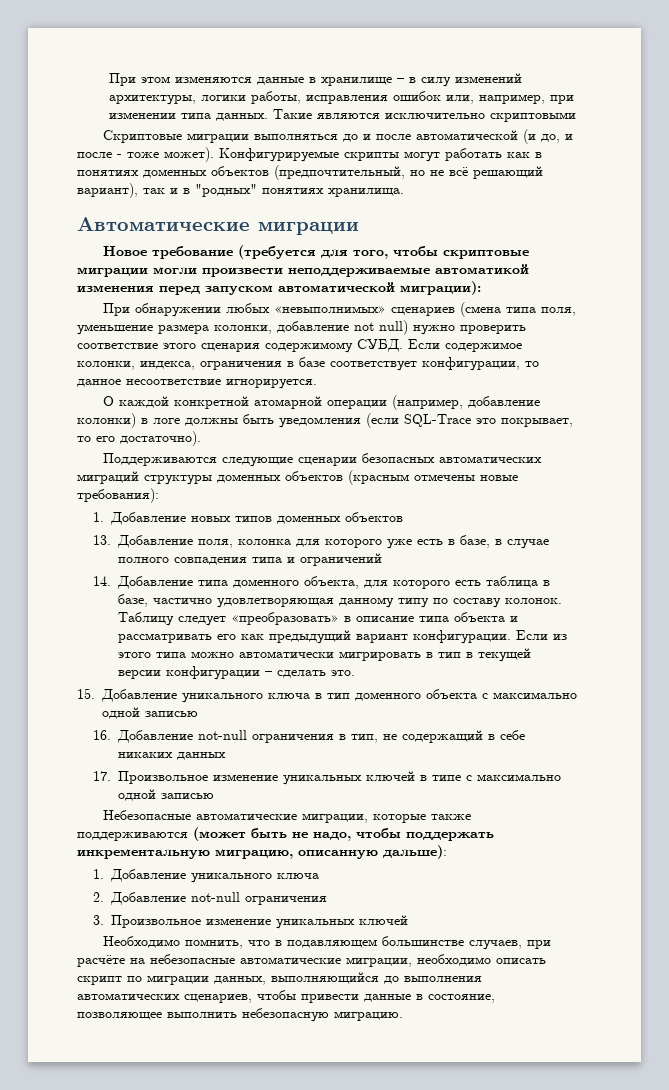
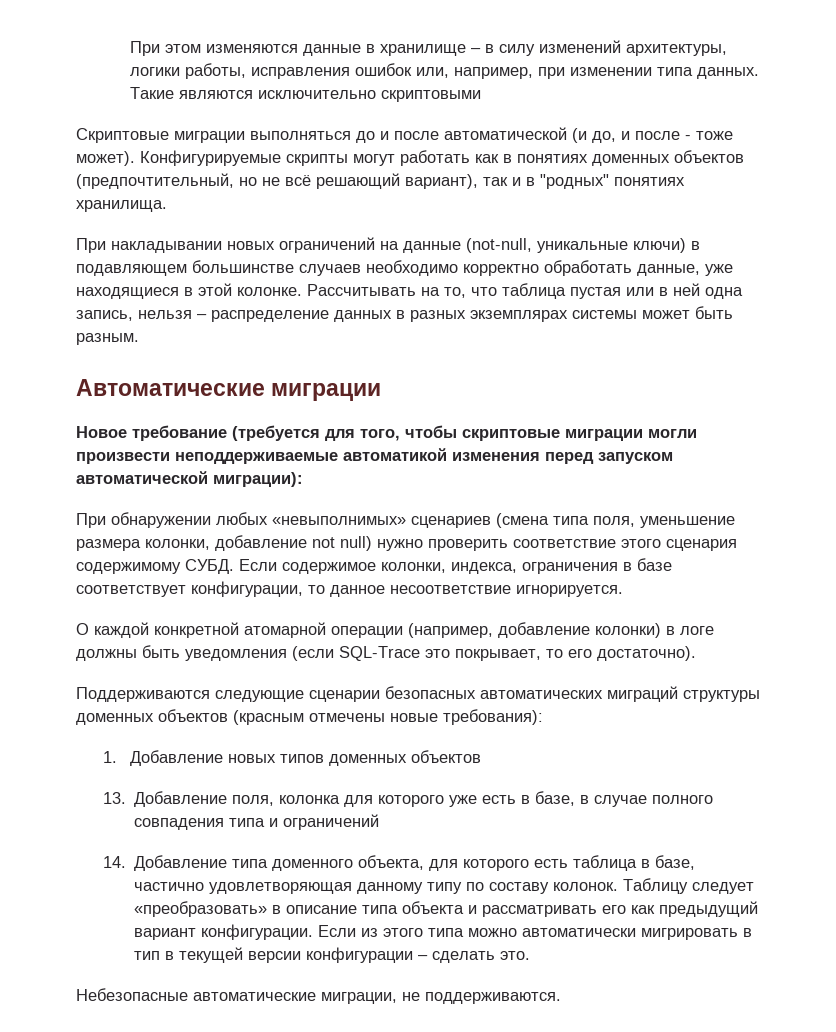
+ При накладывании новых ограничений на данные (not-null, уникальные ключи) в подавляющем большинстве случаев необходимо корректно обработать данные, уже находящиеся в этой колонке. Рассчитывать на то, что таблица пустая или в ней одна запись, нельзя – распределение данных в разных экземплярах системы может быть разным.
- 15. Добавление уникального ключа в тип доменного объекта с максимально одной записью
- 16. Добавление not-null ограничения в тип, не содержащий в себе никаких данных
- 17. Произвольное изменение уникальных ключей в типе с максимально одной записью
- Небезопасные автоматические миграции, которые также поддерживаются (может быть не надо, чтобы поддержать инкрементальную миграцию, описанную дальше):
- 1. Добавление уникального ключа
- 2. Добавление not-null ограничения
- 3. Произвольное изменение уникальных ключей
- Необходимо помнить, что в подавляющем большинстве случаев, при расчёте на небезопасные автоматические миграции, необходимо описать скрипт по миграции данных, выполняющийся до выполнения автоматических сценариев, чтобы привести данные в состояние, позволяющее выполнить небезопасную миграцию.
+ Небезопасные автоматические миграции, не поддерживаются.

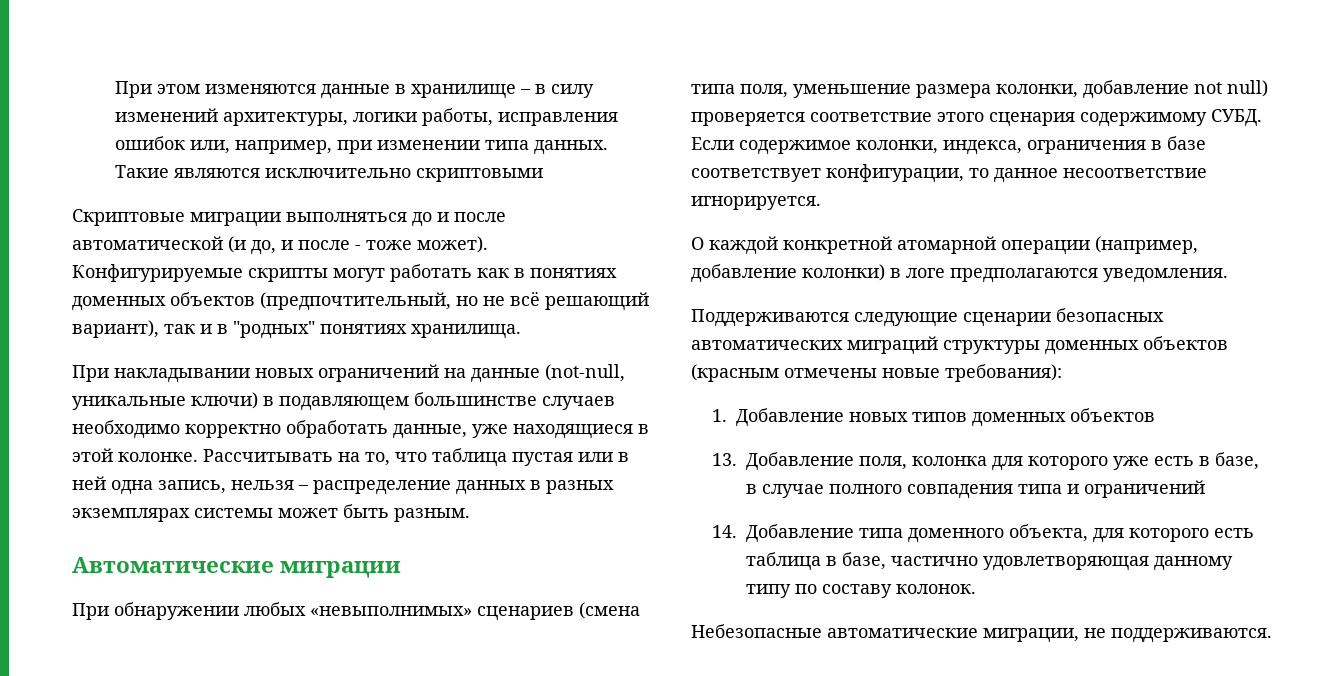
- Новое требование (требуется для того, чтобы скриптовые миграции могли произвести неподдерживаемые автоматикой изменения перед запуском автоматической миграции):
- При обнаружении любых «невыполнимых» сценариев (смена типа поля, уменьшение размера колонки, добавление not null) нужно проверить соответствие этого сценария содержимому СУБД.
+ При обнаружении любых «невыполнимых» сценариев (смена типа поля, уменьшение размера колонки, добавление not null) проверяется соответствие этого сценария содержимому СУБД.
- О каждой конкретной атомарной операции (например, добавление колонки) в логе должны быть уведомления (если SQL-Trace это покрывает, то его достаточно).
+ О каждой конкретной атомарной операции (например, добавление колонки) в логе предполагаются уведомления.
- Таблицу следует «преобразовать» в описание типа объекта и рассматривать его как предыдущий вариант конфигурации. Если из этого типа можно автоматически мигрировать в тип в текущей версии конфигурации – сделать это.

